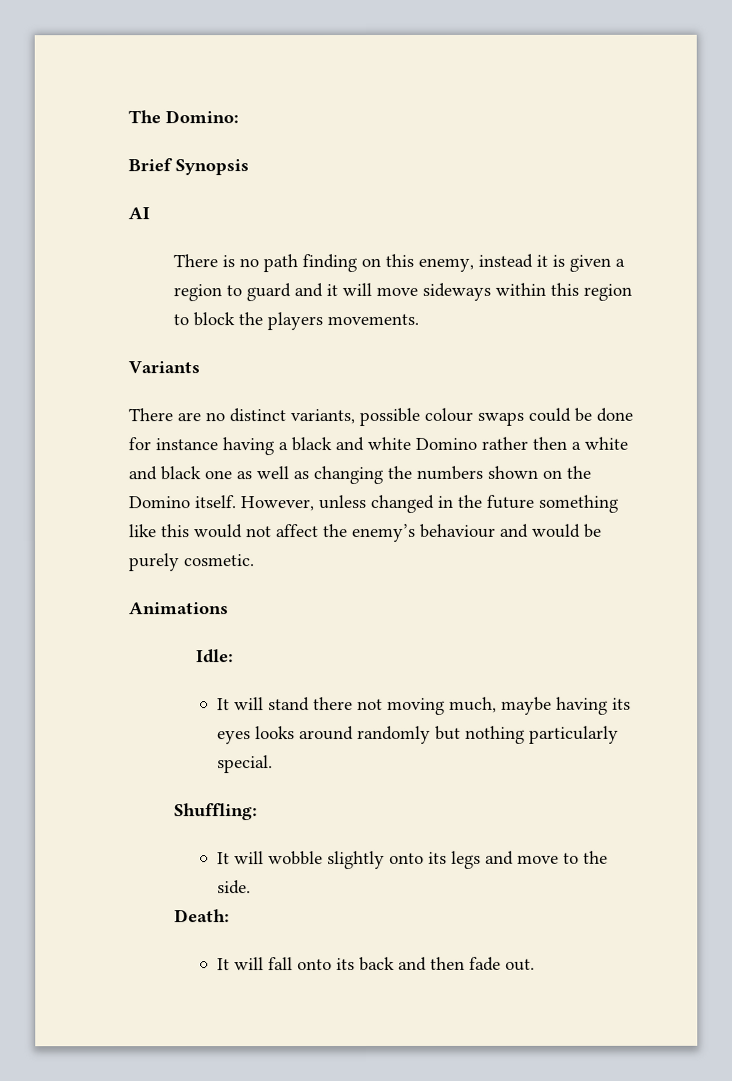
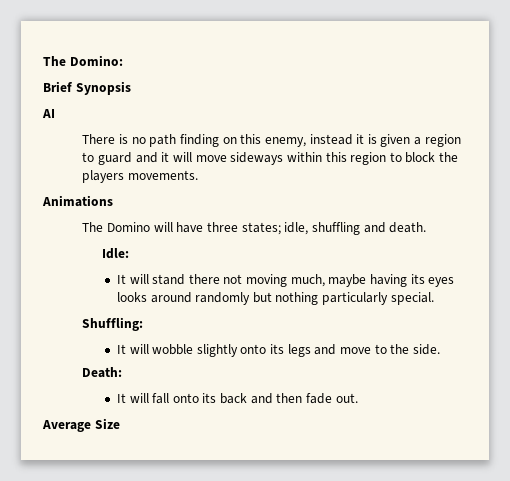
- Variants
- There are no distinct variants, possible colour swaps could be done for instance having a black and white Domino rather then a white and black one as well as changing the numbers shown on the Domino itself. However, unless changed in the future something like this would not affect the enemy’s behaviour and would be purely cosmetic.
  Animations
+ The Domino will have three states; idle, shuffling and death.
+ Average Size

